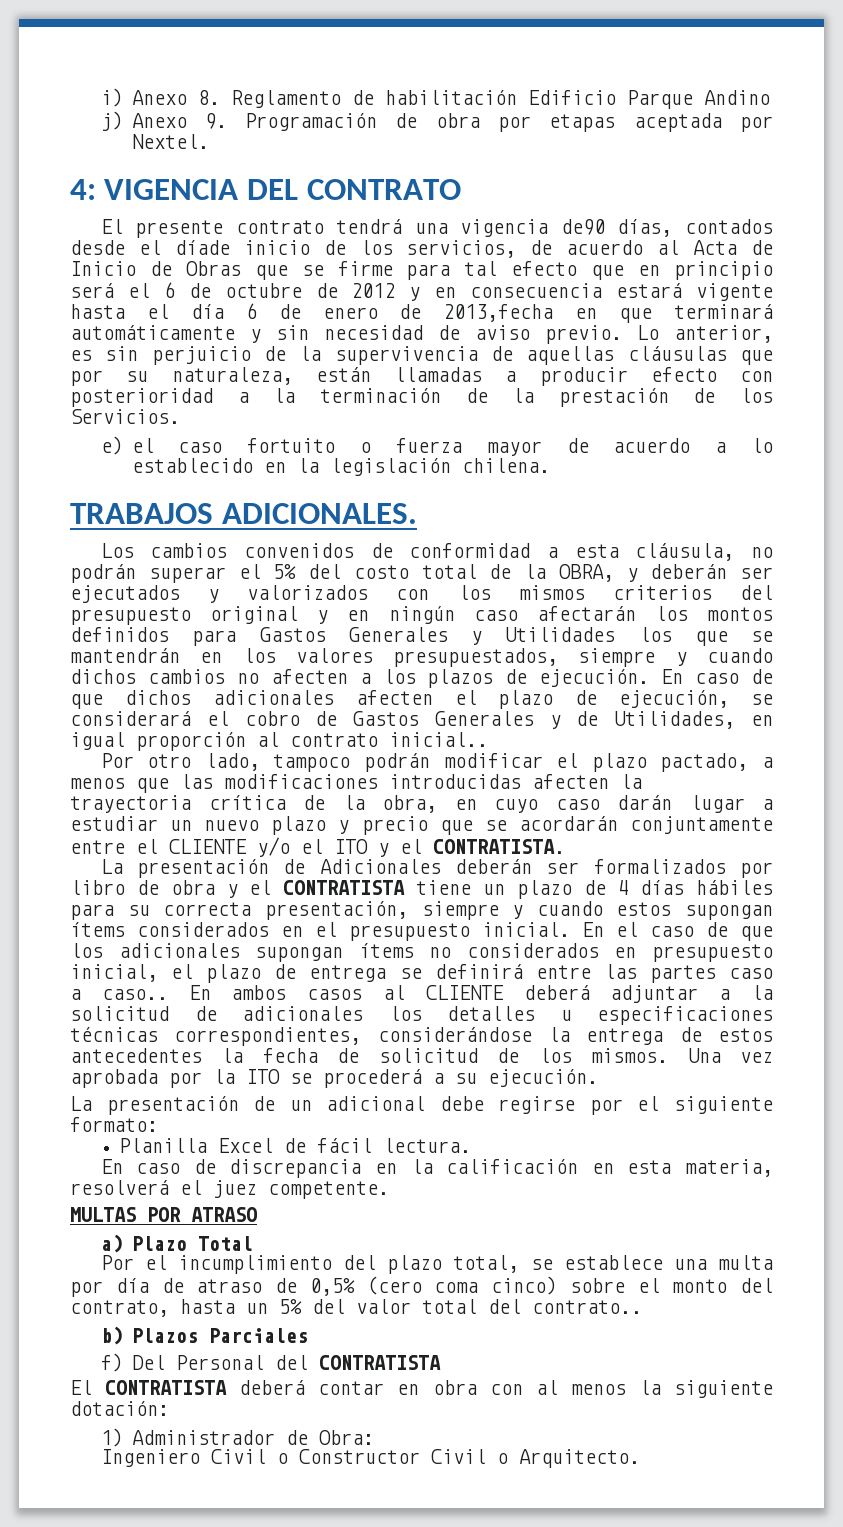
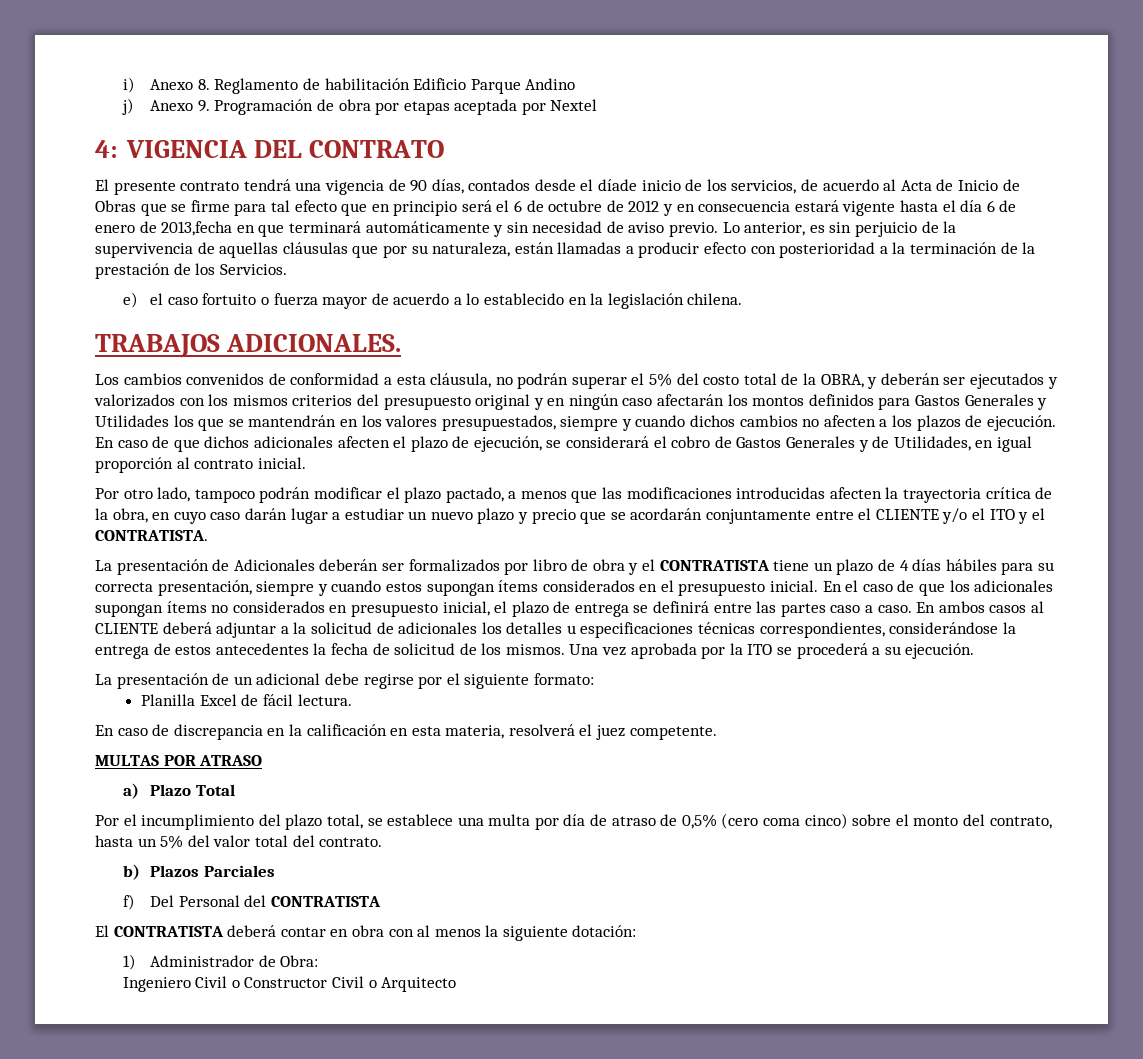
- j) Anexo 9. Programación de obra por etapas aceptada por Nextel.
+ j) Anexo 9. Programación de obra por etapas aceptada por Nextel
- El presente contrato tendrá una vigencia de90 días, contados desde el díade inicio de los servicios, de acuerdo al Acta de Inicio de Obras que se firme para tal efecto que en principio será el 6 de octubre de 2012 y en consecuencia estará vigente hasta el día 6 de enero de 2013,fecha en que terminará automáticamente y sin necesidad de aviso previo.
+ El presente contrato tendrá una vigencia de 90 días, contados desde el díade inicio de los servicios, de acuerdo al Acta de Inicio de Obras que se firme para tal efecto que en principio será el 6 de octubre de 2012 y en consecuencia estará vigente hasta el día 6 de enero de 2013,fecha en que terminará automáticamente y sin necesidad de aviso previo.
- En caso de que dichos adicionales afecten el plazo de ejecución, se considerará el cobro de Gastos Generales y de Utilidades, en igual proporción al contrato inicial..
+ En caso de que dichos adicionales afecten el plazo de ejecución, se considerará el cobro de Gastos Generales y de Utilidades, en igual proporción al contrato inicial.
- En el caso de que los adicionales supongan ítems no considerados en presupuesto inicial, el plazo de entrega se definirá entre las partes caso a caso..
+ En el caso de que los adicionales supongan ítems no considerados en presupuesto inicial, el plazo de entrega se definirá entre las partes caso a caso.
- Por el incumplimiento del plazo total, se establece una multa por día de atraso de 0,5% (cero coma cinco) sobre el monto del contrato, hasta un 5% del valor total del contrato..
+ Por el incumplimiento del plazo total, se establece una multa por día de atraso de 0,5% (cero coma cinco) sobre el monto del contrato, hasta un 5% del valor total del contrato.
- Ingeniero Civil o Constructor Civil o Arquitecto.
+ Ingeniero Civil o Constructor Civil o Arquitecto

